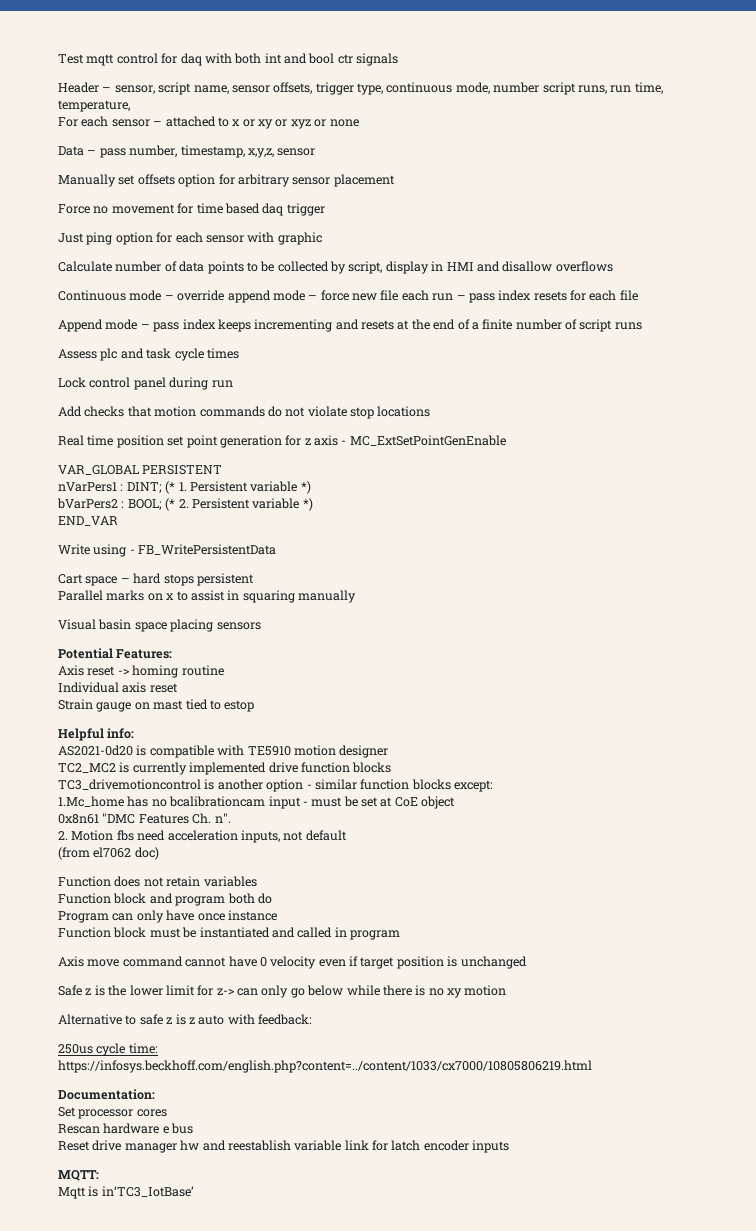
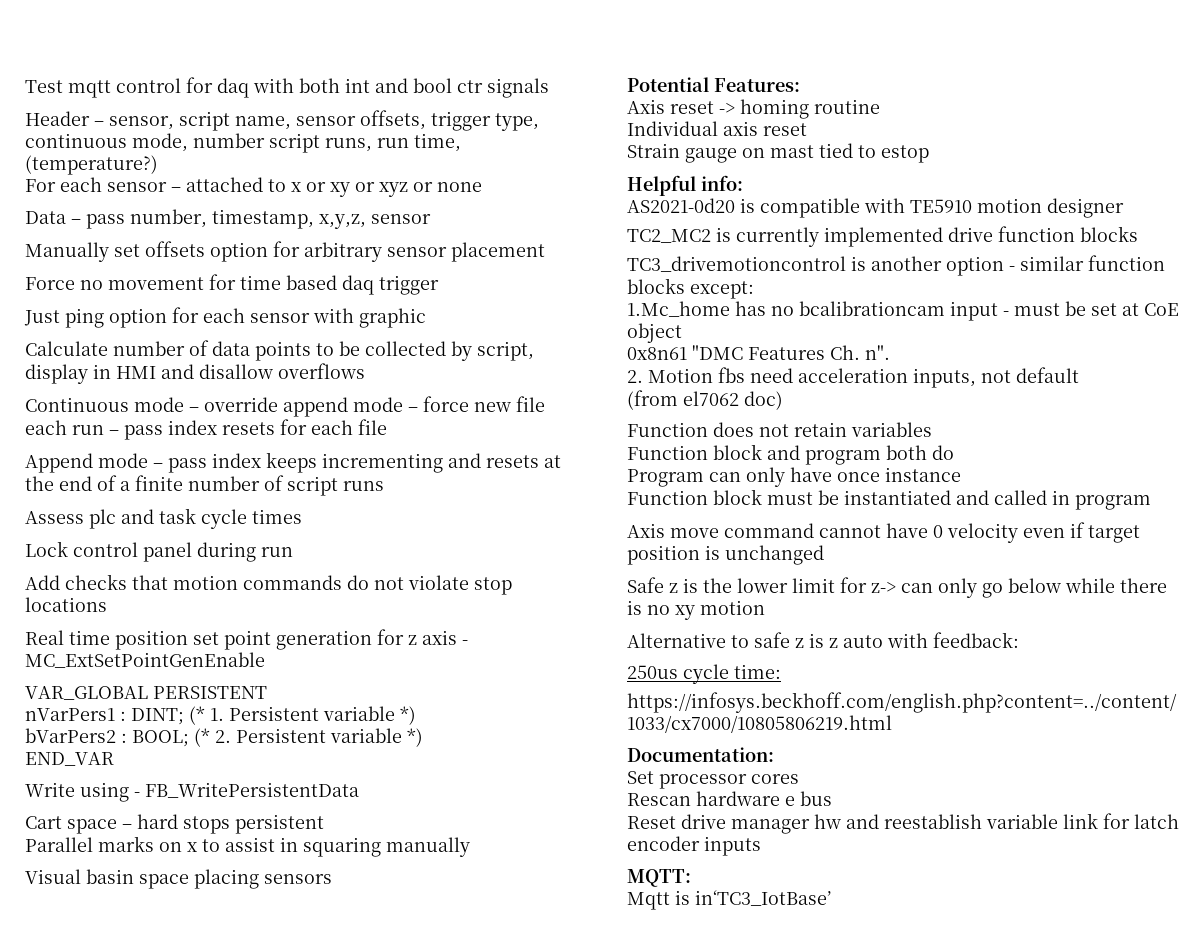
- Header – sensor, script name, sensor offsets, trigger type, continuous mode, number script runs, run time, temperature,
+ Header – sensor, script name, sensor offsets, trigger type, continuous mode, number script runs, run time, (temperature?)

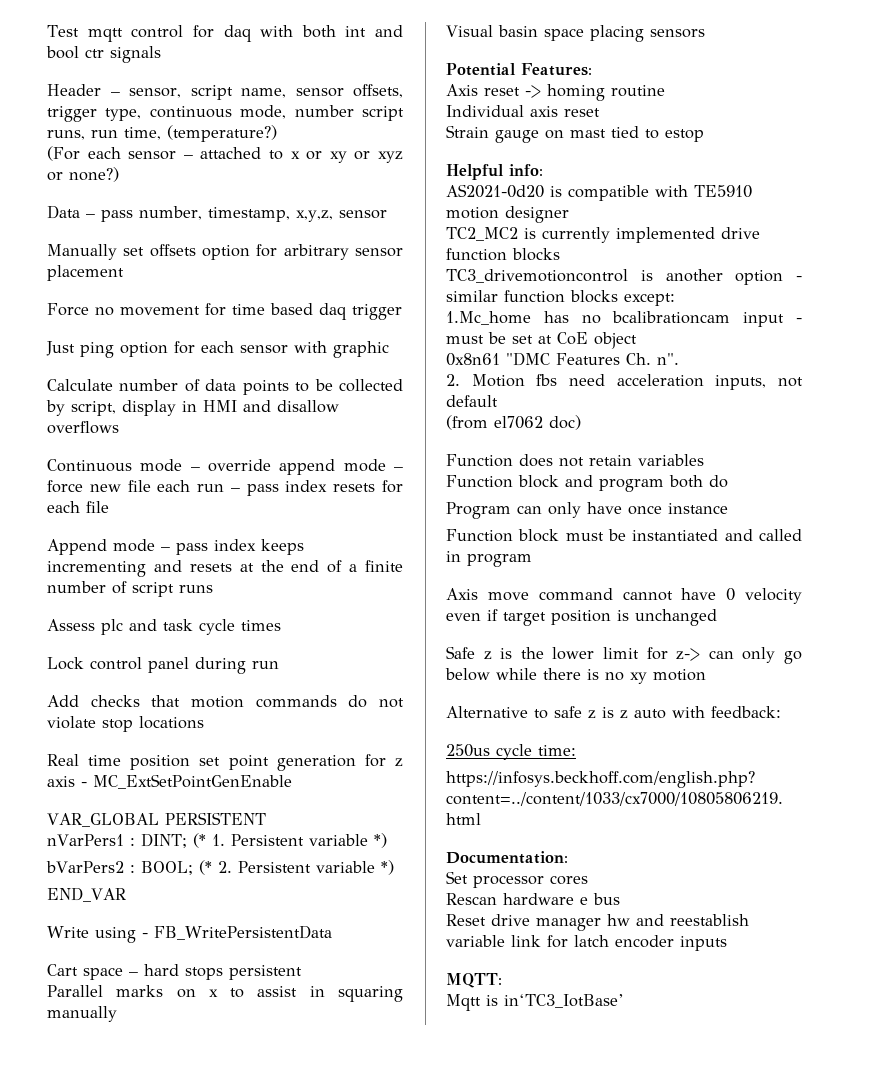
- For each sensor – attached to x or xy or xyz or none
+ (For each sensor – attached to x or xy or xyz or none?)

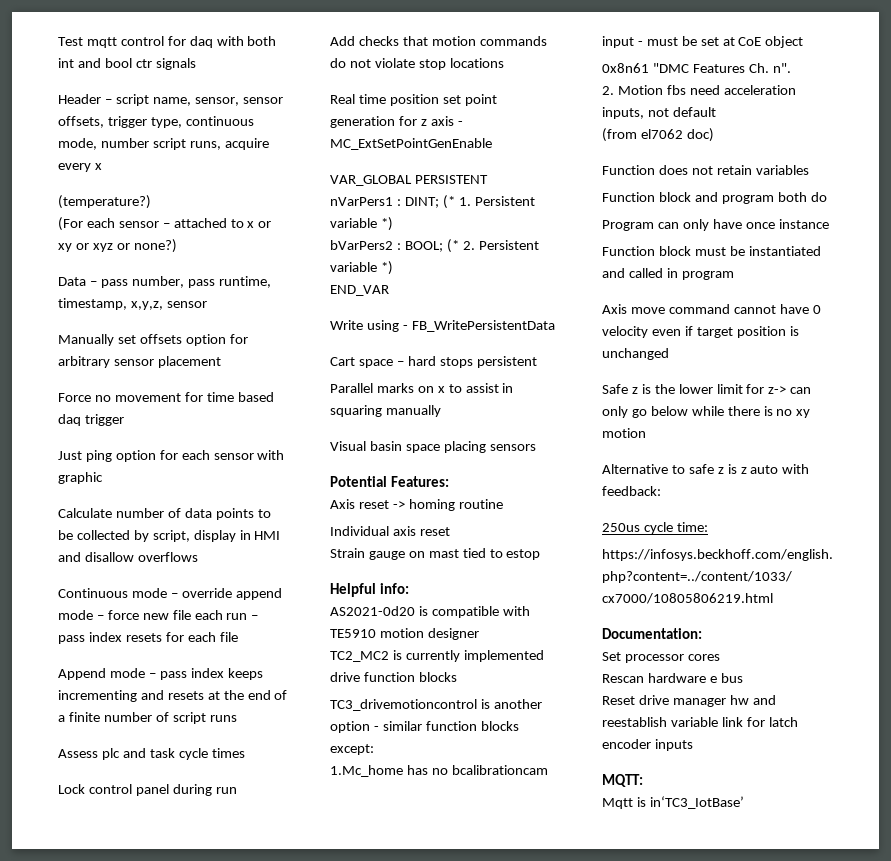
- Header – sensor, script name, sensor offsets, trigger type, continuous mode, number script runs, run time, (temperature?)
+ Header – script name, sensor, sensor offsets, trigger type, continuous mode, number script runs, acquire every x
+ (temperature?)
- Data – pass number, timestamp, x,y,z, sensor
+ Data – pass number, pass runtime, timestamp, x,y,z, sensor

